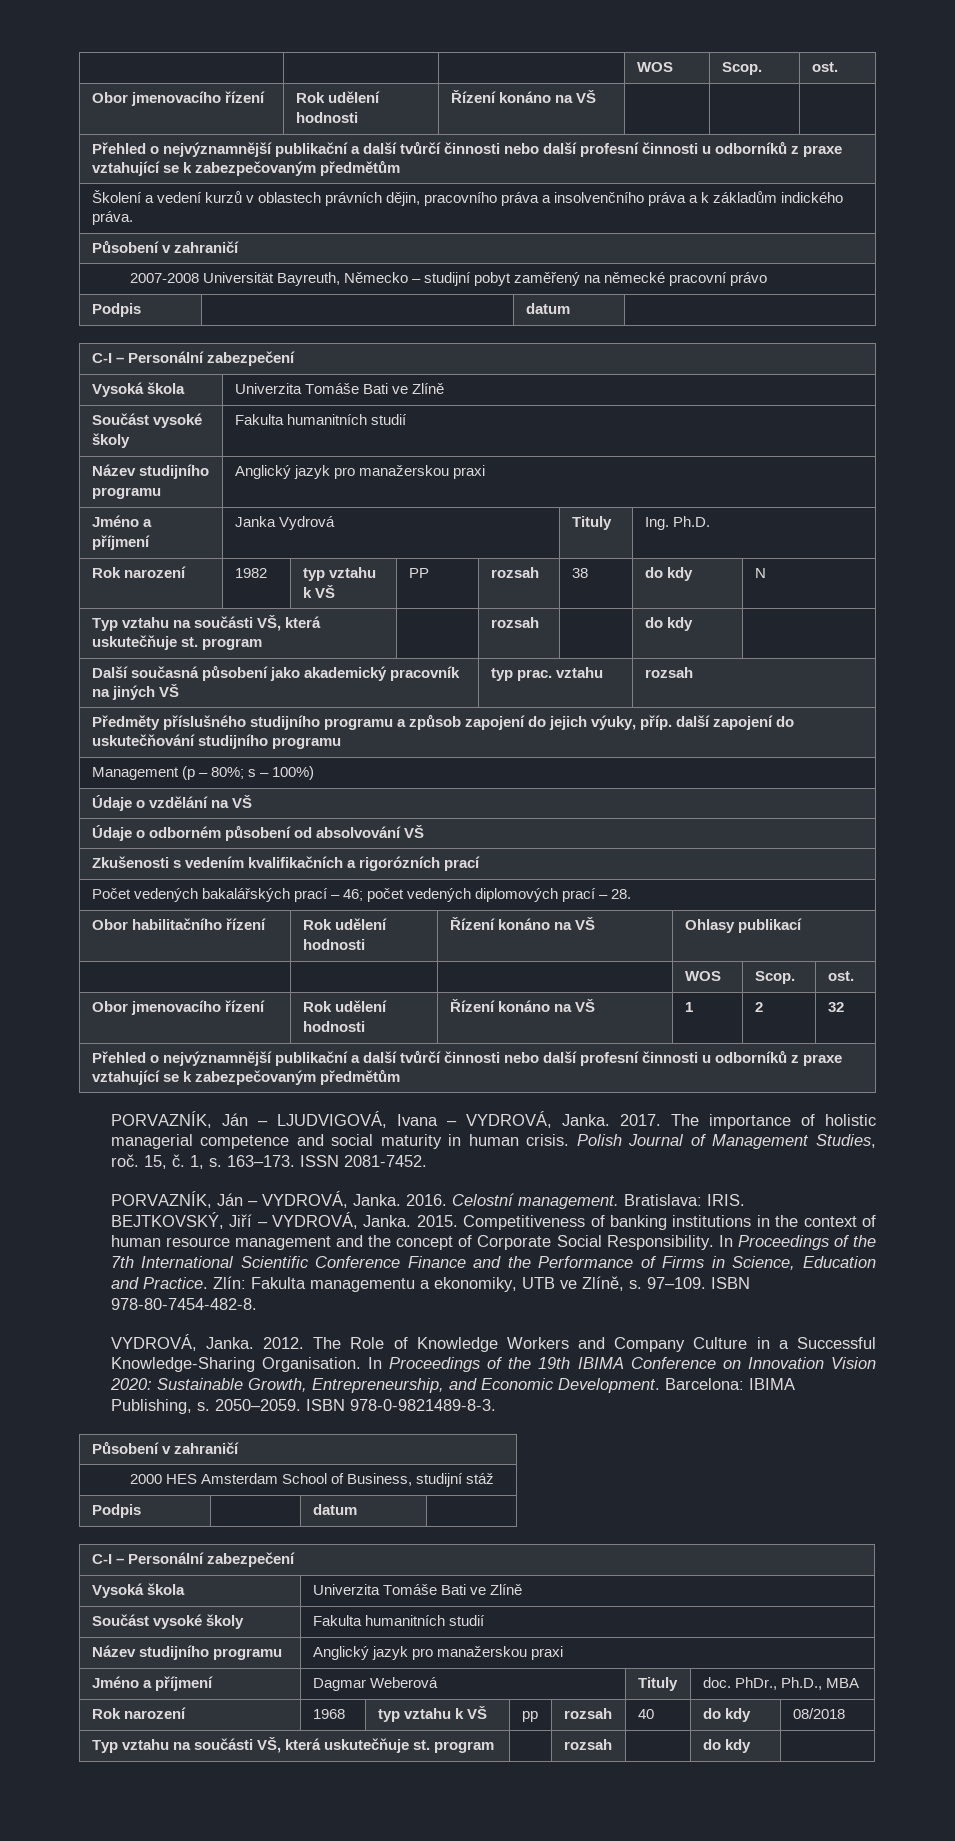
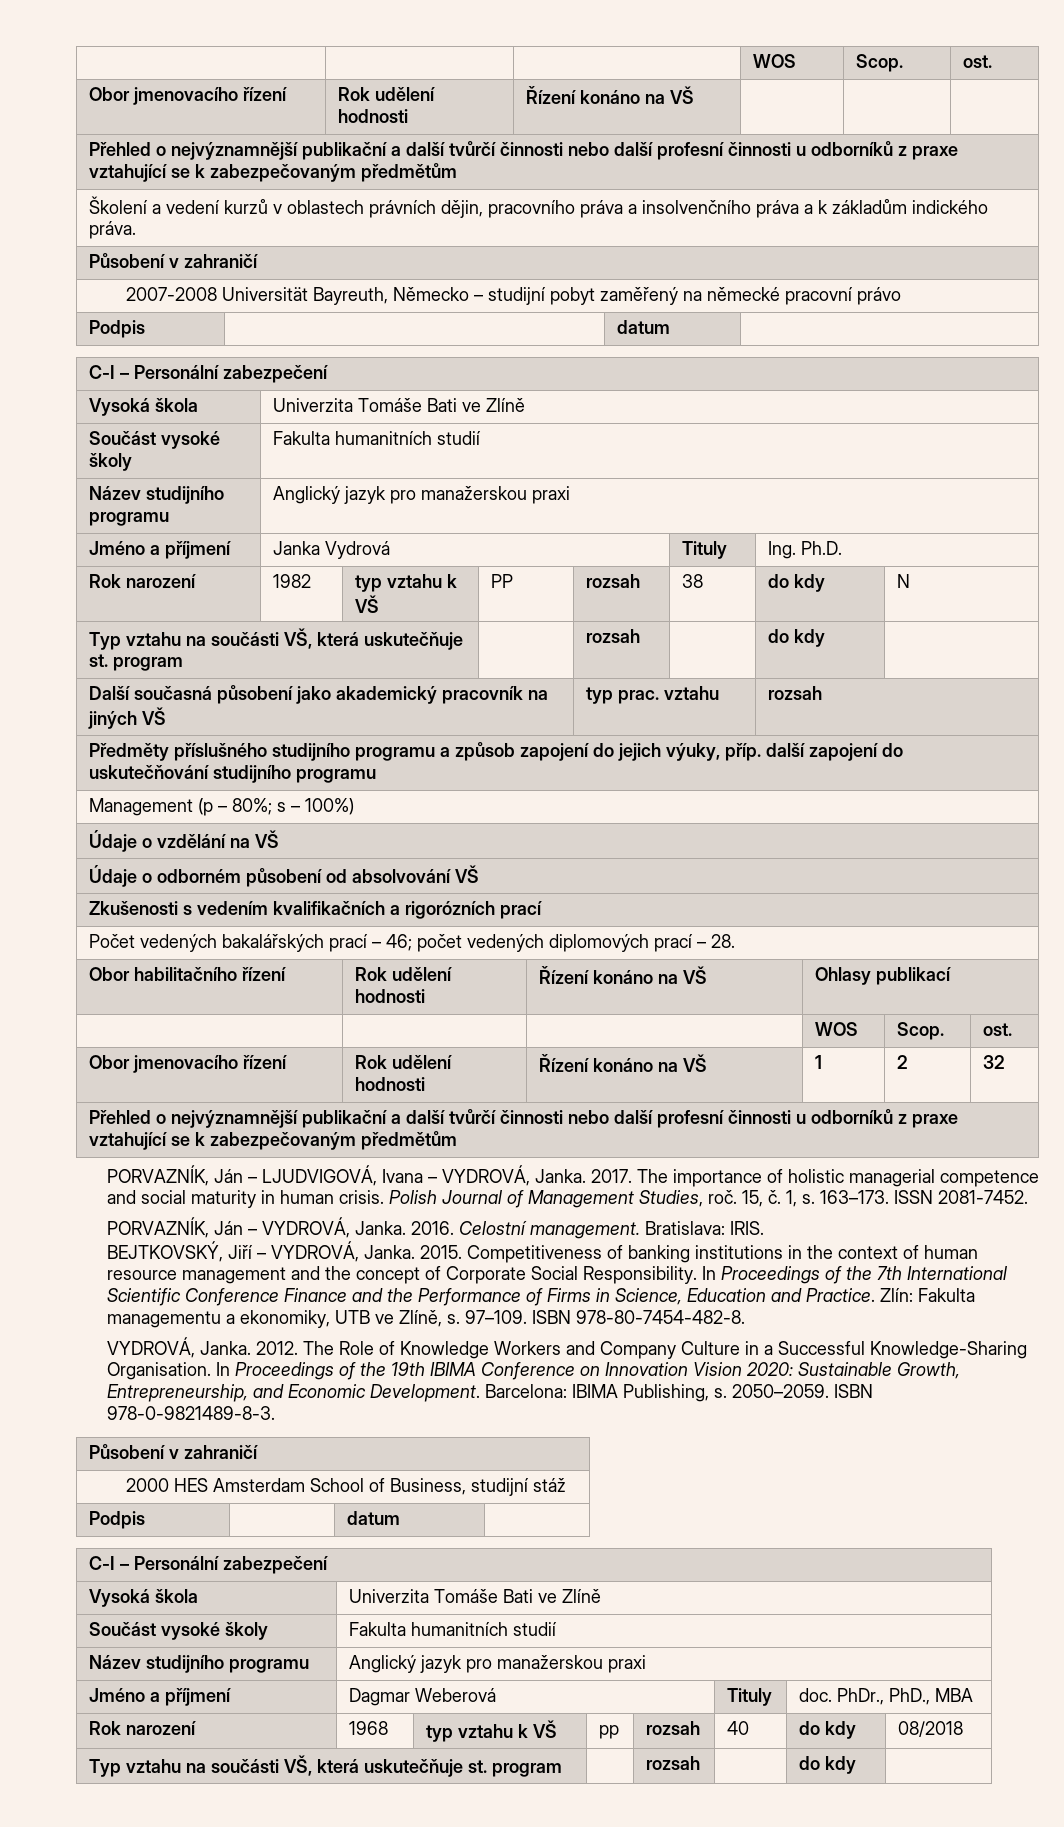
- Jméno a příjmení | Dagmar Weberová | Tituly | doc. PhDr., Ph.D., MBA
+ Jméno a příjmení | Dagmar Weberová | Tituly | doc. PhDr., PhD., MBA

